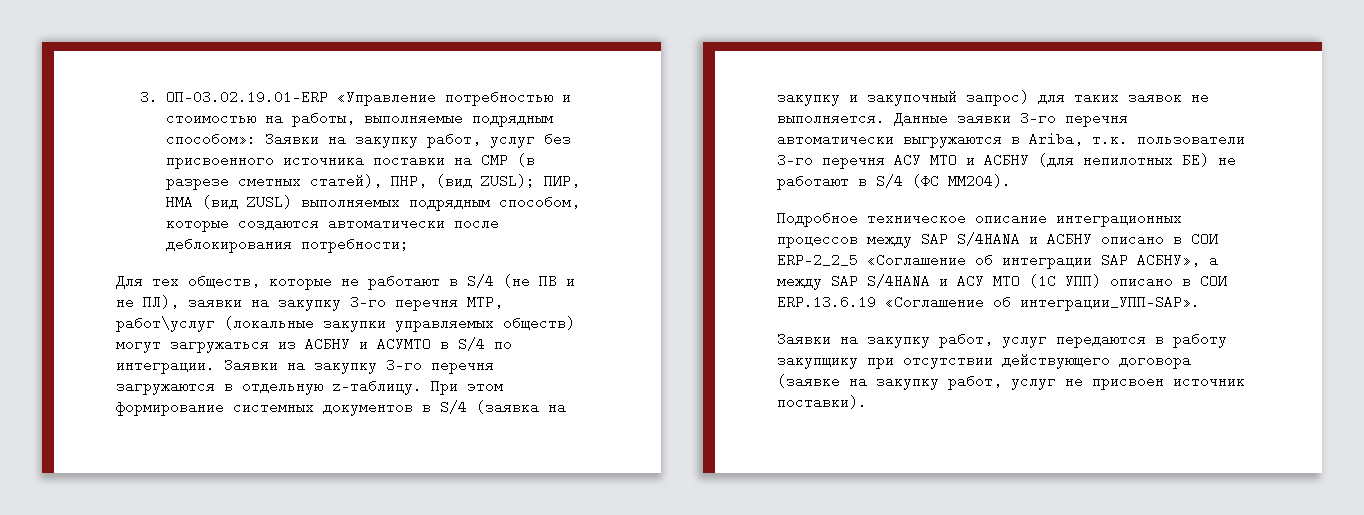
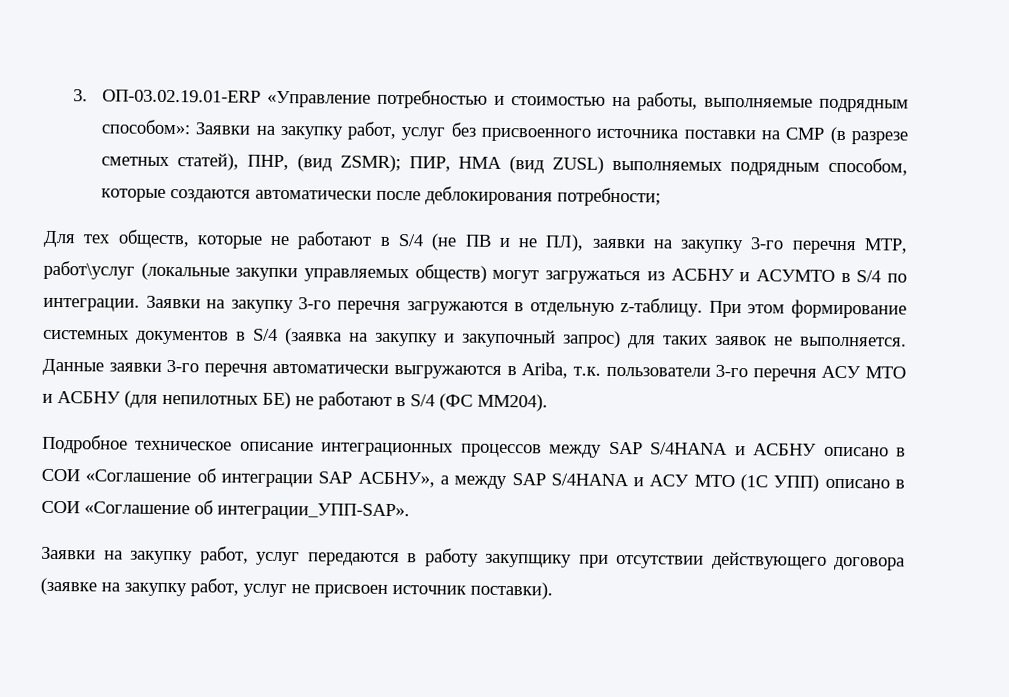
- 3. ОП-03.02.19.01-ERP «Управление потребностью и стоимостью на работы, выполняемые подрядным способом»: Заявки на закупку работ, услуг без присвоенного источника поставки на СМР (в разрезе сметных статей), ПНР, (вид ZUSL); ПИР, НМА (вид ZUSL) выполняемых подрядным способом, которые создаются автоматически после деблокирования потребности;
+ 3. ОП-03.02.19.01-ERP «Управление потребностью и стоимостью на работы, выполняемые подрядным способом»: Заявки на закупку работ, услуг без присвоенного источника поставки на СМР (в разрезе сметных статей), ПНР, (вид ZSMR); ПИР, НМА (вид ZUSL) выполняемых подрядным способом, которые создаются автоматически после деблокирования потребности;
- Подробное техническое описание интеграционных процессов между SAP S/4HANA и АСБНУ описано в СОИ ERP-2_2_5 «Соглашение об интеграции SAP АСБНУ», а между SAP S/4HANA и АСУ МТО (1С УПП) описано в СОИ ERP.13.6.19 «Соглашение об интеграции_УПП-SAP».
+ Подробное техническое описание интеграционных процессов между SAP S/4HANA и АСБНУ описано в СОИ «Соглашение об интеграции SAP АСБНУ», а между SAP S/4HANA и АСУ МТО (1С УПП) описано в СОИ «Соглашение об интеграции_УПП-SAP».

